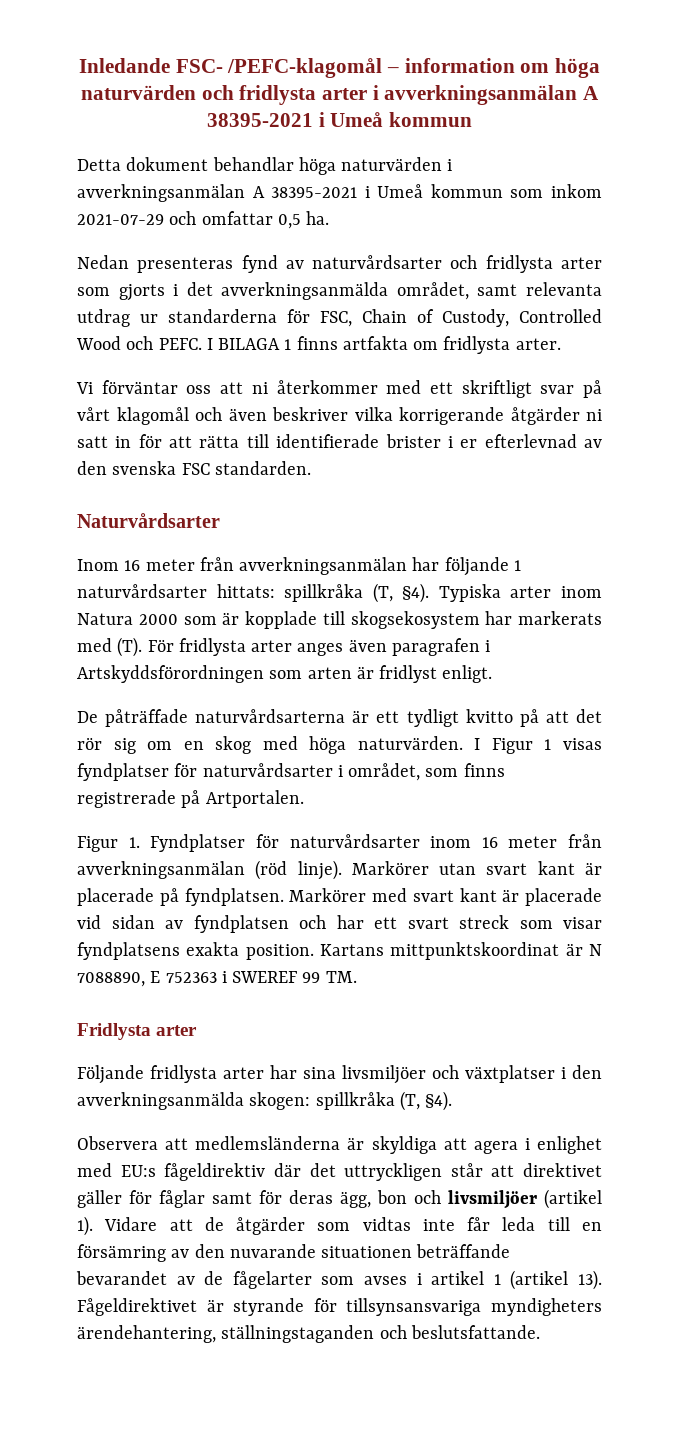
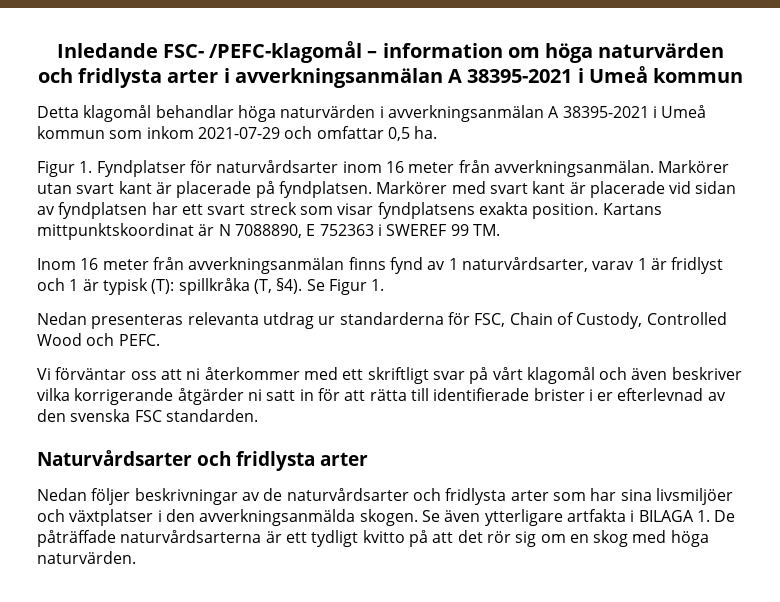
- Detta dokument behandlar höga naturvärden i avverkningsanmälan A 38395-2021 i Umeå kommun som inkom 2021-07-29 och omfattar 0,5 ha.
+ Detta klagomål behandlar höga naturvärden i avverkningsanmälan A 38395-2021 i Umeå kommun som inkom 2021-07-29 och omfattar 0,5 ha.
- Nedan presenteras fynd av naturvårdsarter och fridlysta arter som gjorts i det avverkningsanmälda området, samt relevanta utdrag ur standarderna för FSC, Chain of Custody, Controlled Wood och PEFC. I BILAGA 1 finns artfakta om fridlysta arter.
+ Figur 1. Fyndplatser för naturvårdsarter inom 16 meter från avverkningsanmälan. Markörer utan svart kant är placerade på fyndplatsen. Markörer med svart kant är placerade vid sidan av fyndplatsen har ett svart streck som visar fyndplatsens exakta position. Kartans mittpunktskoordinat är N 7088890, E 752363 i SWEREF 99 TM.
+ Inom 16 meter från avverkningsanmälan finns fynd av 1 naturvårdsarter, varav 1 är fridlyst och 1 är typisk (T): spillkråka (T, §4). Se Figur 1.
+ Nedan presenteras relevanta utdrag ur standarderna för FSC, Chain of Custody, Controlled Wood och PEFC.
- Naturvårdsarter
- Inom 16 meter från avverkningsanmälan har följande 1 naturvårdsarter hittats: spillkråka (T, §4). Typiska arter inom Natura 2000 som är kopplade till skogsekosystem har markerats med (T). För fridlysta arter anges även paragrafen i Artskyddsförordningen som arten är fridlyst enligt.
- De påträffade naturvårdsarterna är ett tydligt kvitto på att det rör sig om en skog med höga naturvärden. I Figur 1 visas fyndplatser för naturvårdsarter i området, som finns registrerade på Artportalen.
- Figur 1. Fyndplatser för naturvårdsarter inom 16 meter från avverkningsanmälan (röd linje). Markörer utan svart kant är placerade på fyndplatsen. Markörer med svart kant är placerade vid sidan av fyndplatsen och har ett svart streck som visar fyndplatsens exakta position. Kartans mittpunktskoordinat är N 7088890, E 752363 i SWEREF 99 TM.
- Fridlysta arter
- Följande fridlysta arter har sina livsmiljöer och växtplatser i den avverkningsanmälda skogen: spillkråka (T, §4).
- Observera att medlemsländerna är skyldiga att agera i enlighet med EU:s fågeldirektiv där det uttryckligen står att direktivet gäller för fåglar samt för deras ägg, bon och livsmiljöer (artikel 1). Vidare att de åtgärder som vidtas inte får leda till en försämring av den nuvarande situationen beträffande bevarandet av de fågelarter som avses i artikel 1 (artikel 13). Fågeldirektivet är styrande för tillsynsansvariga myndigheters ärendehantering, ställningstaganden och beslutsfattande.
+ Naturvårdsarter och fridlysta arter
+ Nedan följer beskrivningar av de naturvårdsarter och fridlysta arter som har sina livsmiljöer och växtplatser i den avverkningsanmälda skogen. Se även ytterligare artfakta i BILAGA 1. De påträffade naturvårdsarterna är ett tydligt kvitto på att det rör sig om en skog med höga naturvärden.

